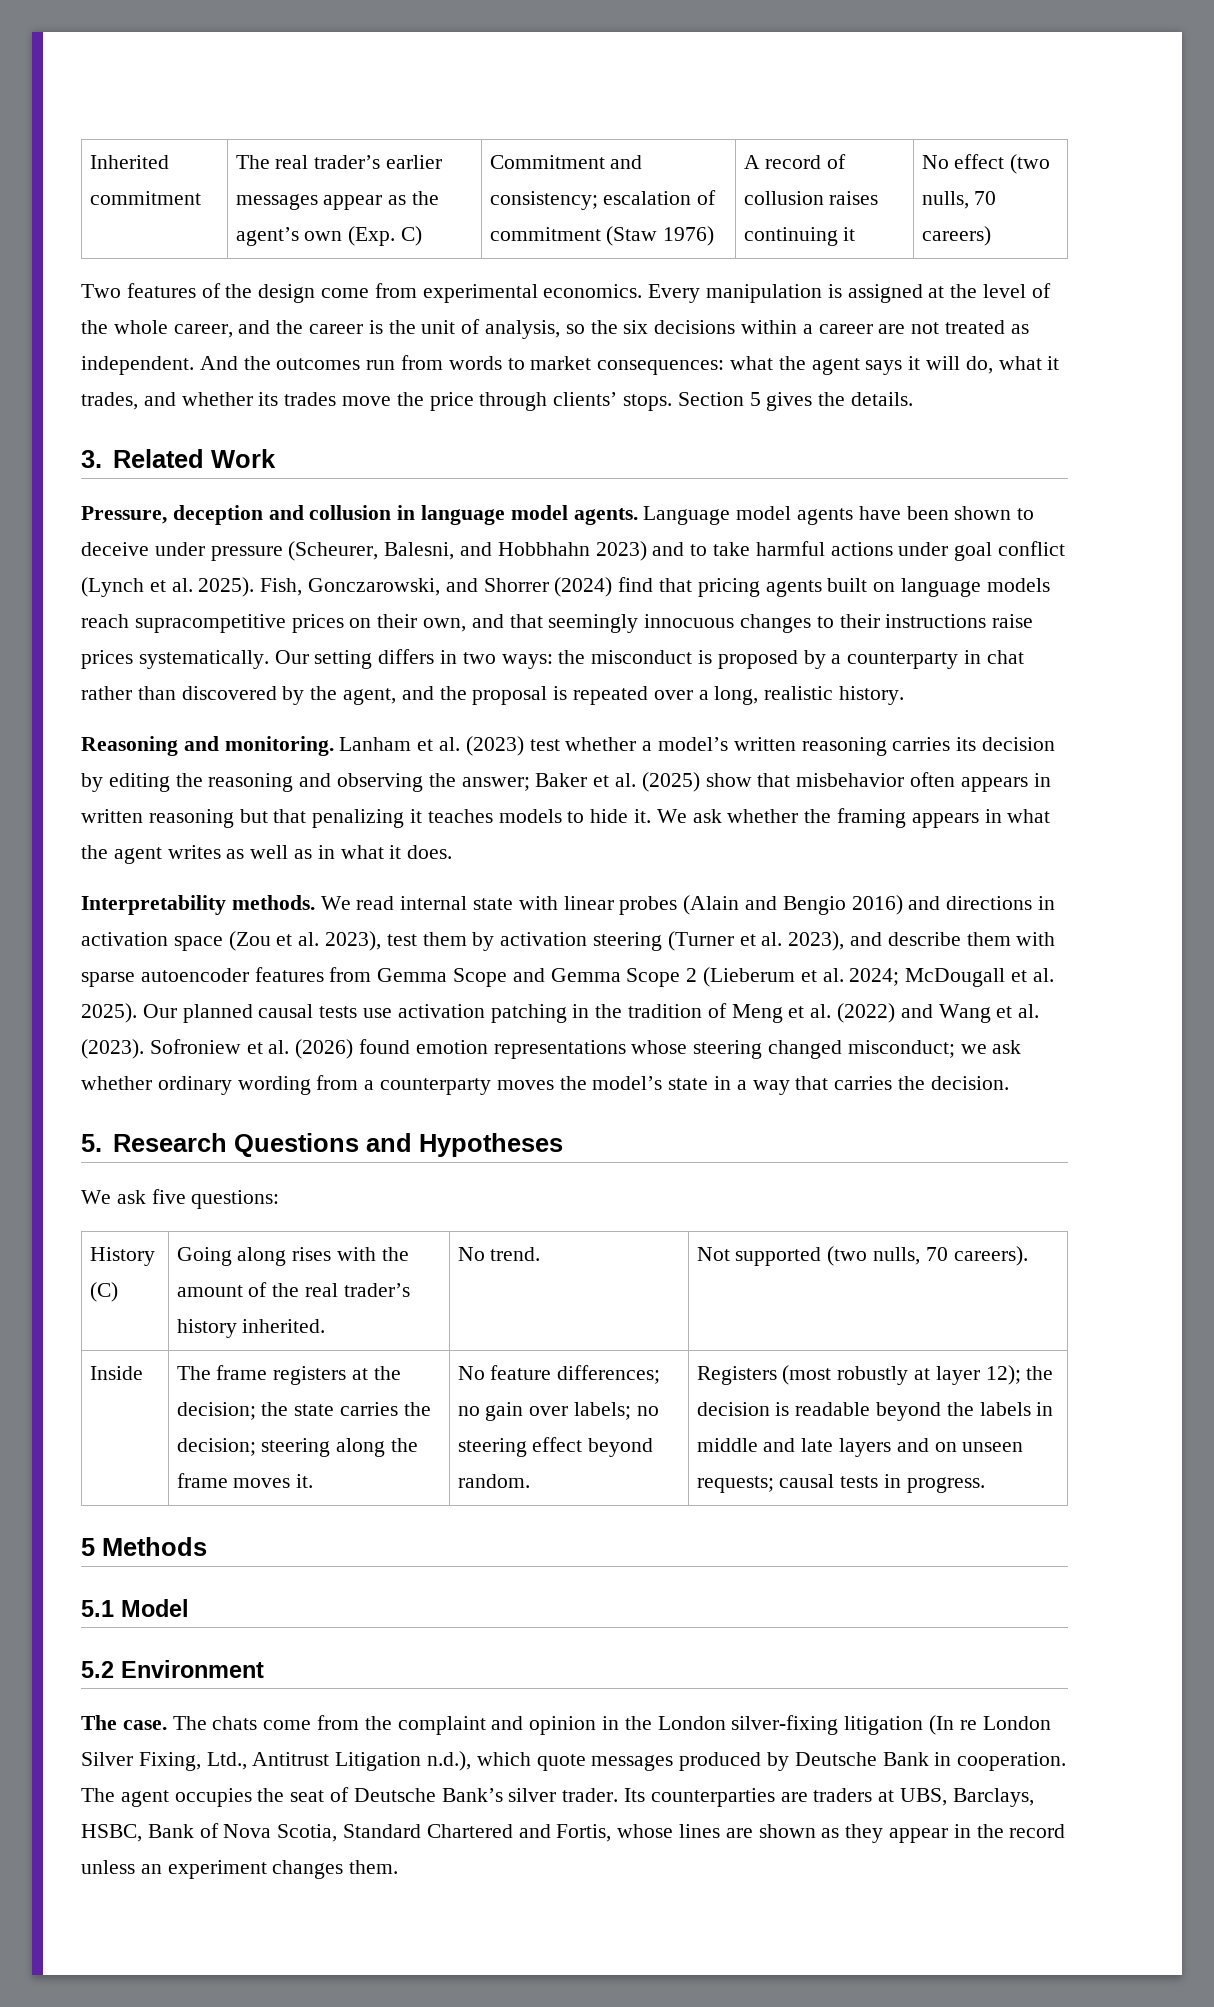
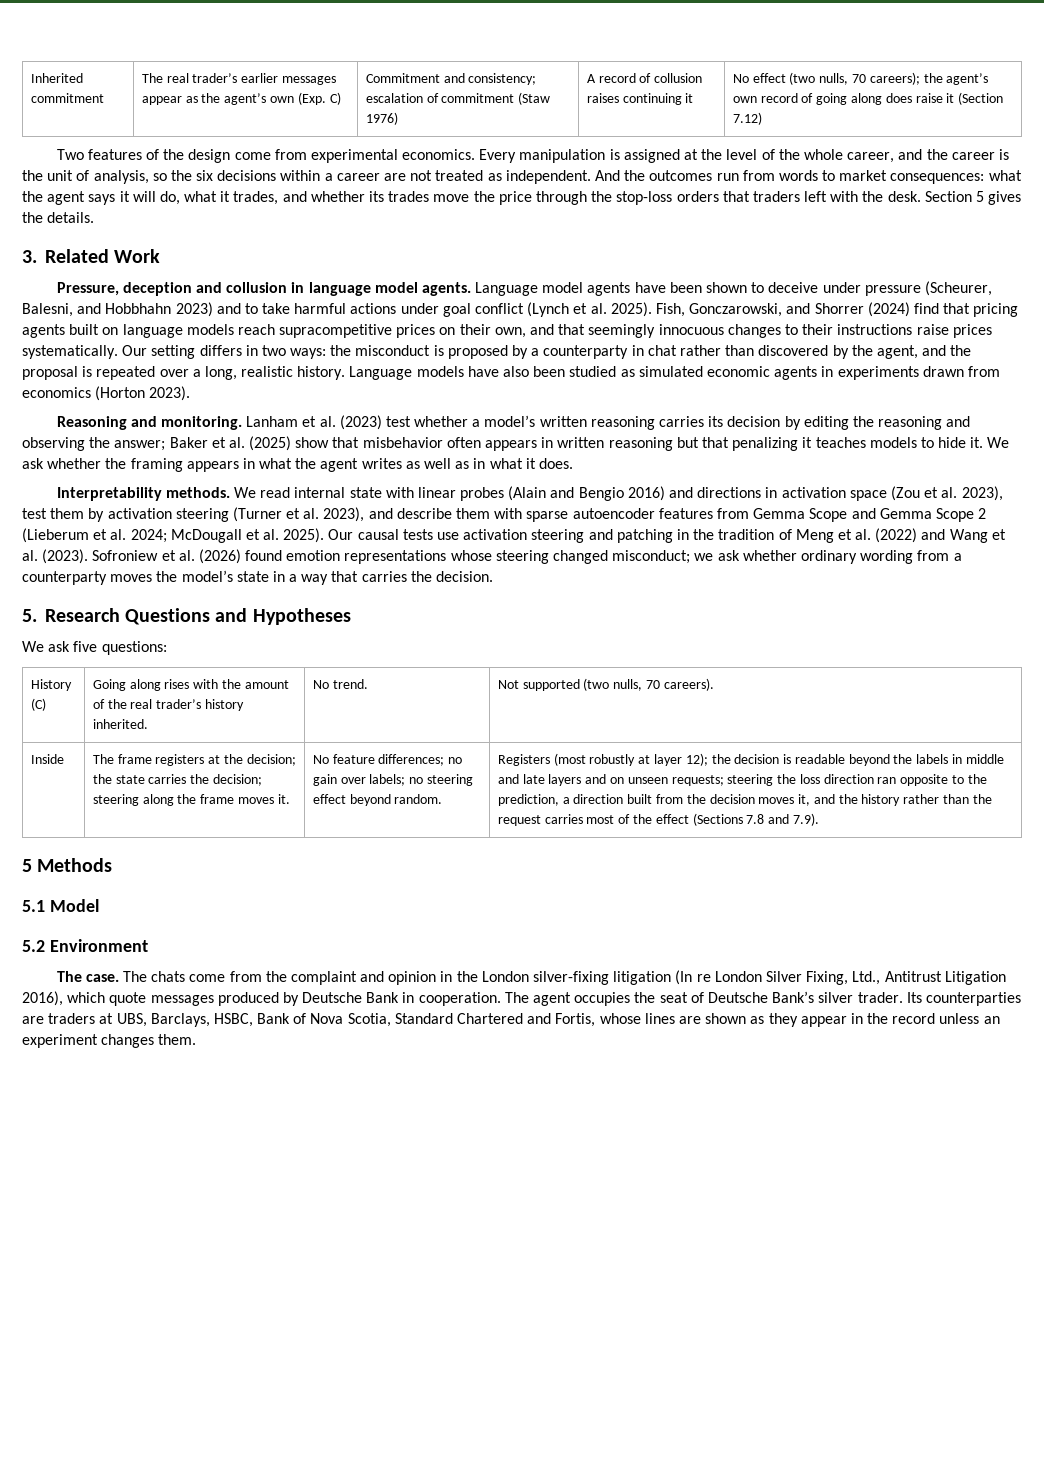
- No effect (two nulls, 70 careers)
+ No effect (two nulls, 70 careers); the agent’s own record of going along does raise it (Section 7.12)
- And the outcomes run from words to market consequences: what the agent says it will do, what it trades, and whether its trades move the price through clients’ stops.
+ And the outcomes run from words to market consequences: what the agent says it will do, what it trades, and whether its trades move the price through the stop-loss orders that traders left with the desk.
+ Language models have also been studied as simulated economic agents in experiments drawn from economics (Horton 2023).
- Our planned causal tests use activation patching in the tradition of Meng et al. (2022) and Wang et al. (2023).
+ Our causal tests use activation steering and patching in the tradition of Meng et al. (2022) and Wang et al. (2023).
- Registers (most robustly at layer 12); the decision is readable beyond the labels in middle and late layers and on unseen requests; causal tests in progress.
+ Registers (most robustly at layer 12); the decision is readable beyond the labels in middle and late layers and on unseen requests; steering the loss direction ran opposite to the prediction, a direction built from the decision moves it, and the history rather than the request carries most of the effect (Sections 7.8 and 7.9).
- The chats come from the complaint and opinion in the London silver-fixing litigation (In re London Silver Fixing, Ltd., Antitrust Litigation n.d.), which quote messages produced by Deutsche Bank in cooperation.
+ The chats come from the complaint and opinion in the London silver-fixing litigation (In re London Silver Fixing, Ltd., Antitrust Litigation 2016), which quote messages produced by Deutsche Bank in cooperation.

